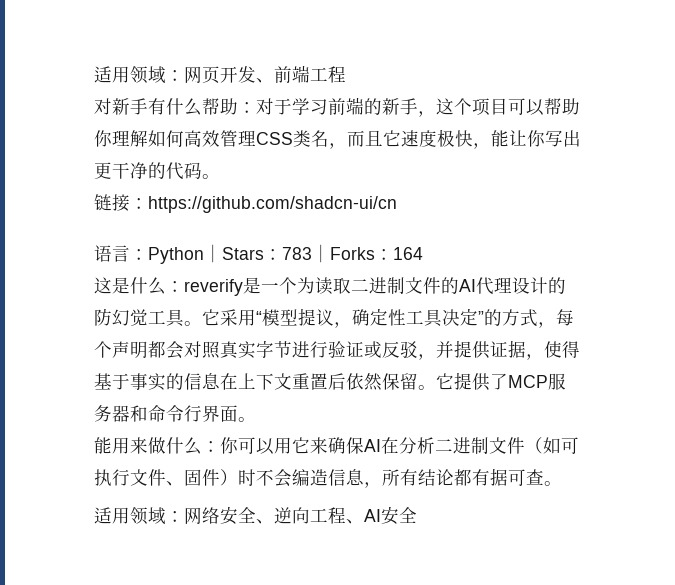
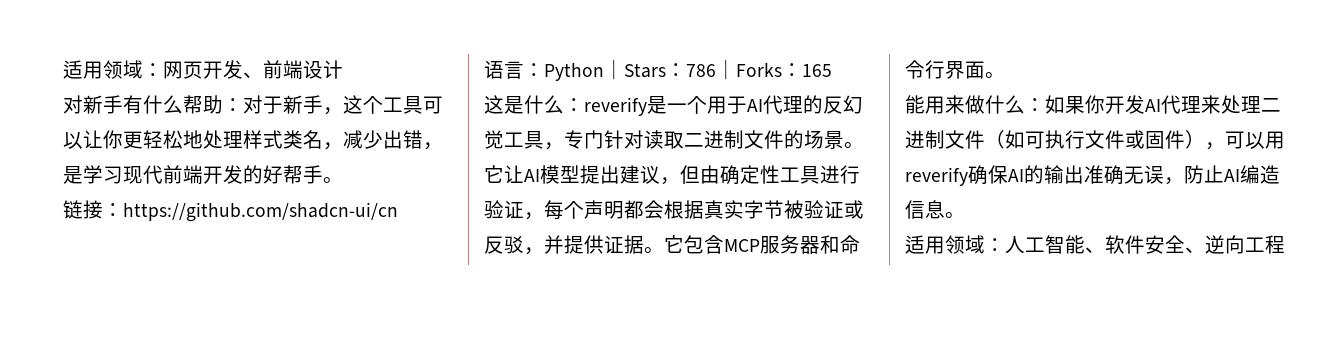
- 适用领域：网页开发、前端工程
+ 适用领域：网页开发、前端设计
- 对新手有什么帮助：对于学习前端的新手，这个项目可以帮助你理解如何高效管理CSS类名，而且它速度极快，能让你写出更干净的代码。
+ 对新手有什么帮助：对于新手，这个工具可以让你更轻松地处理样式类名，减少出错，是学习现代前端开发的好帮手。
- 语言：Python｜Stars：783｜Forks：164
+ 语言：Python｜Stars：786｜Forks：165
- 这是什么：reverify是一个为读取二进制文件的AI代理设计的防幻觉工具。它采用“模型提议，确定性工具决定”的方式，每个声明都会对照真实字节进行验证或反驳，并提供证据，使得基于事实的信息在上下文重置后依然保留。它提供了MCP服务器和命令行界面。
+ 这是什么：reverify是一个用于AI代理的反幻觉工具，专门针对读取二进制文件的场景。它让AI模型提出建议，但由确定性工具进行验证，每个声明都会根据真实字节被验证或反驳，并提供证据。它包含MCP服务器和命令行界面。
- 能用来做什么：你可以用它来确保AI在分析二进制文件（如可执行文件、固件）时不会编造信息，所有结论都有据可查。
+ 能用来做什么：如果你开发AI代理来处理二进制文件（如可执行文件或固件），可以用reverify确保AI的输出准确无误，防止AI编造信息。
- 适用领域：网络安全、逆向工程、AI安全
+ 适用领域：人工智能、软件安全、逆向工程

